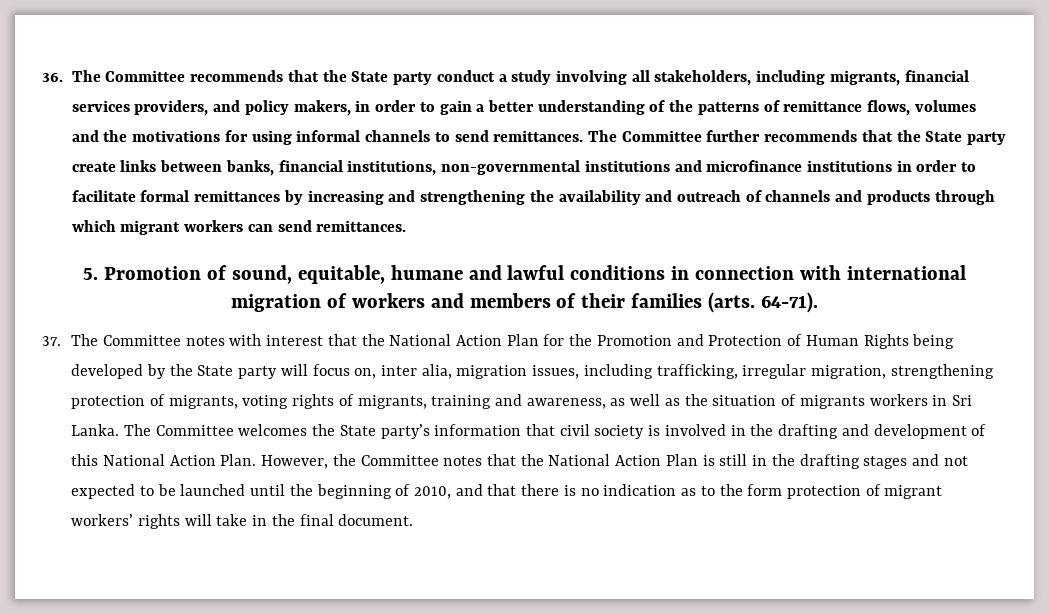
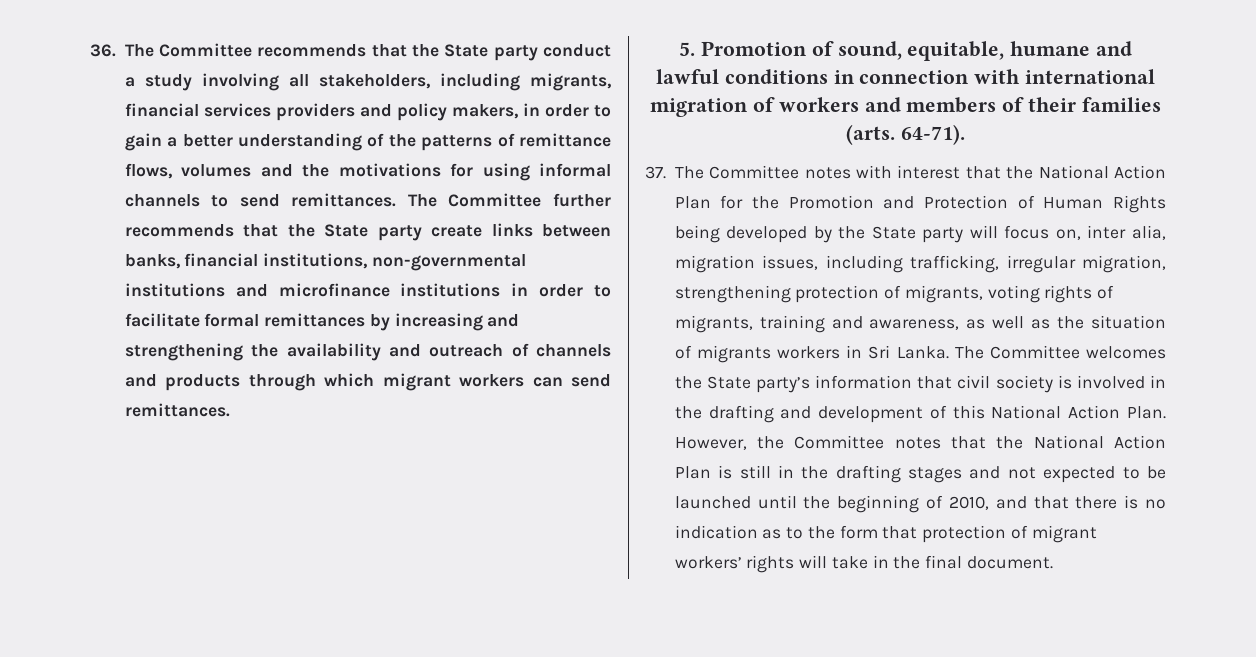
- 36. The Committee recommends that the State party conduct a study involving all stakeholders, including migrants, financial services providers, and policy makers, in order to gain a better understanding of the patterns of remittance flows, volumes and the motivations for using informal channels to send remittances.
+ 36. The Committee recommends that the State party conduct a study involving all stakeholders, including migrants, financial services providers and policy makers, in order to gain a better understanding of the patterns of remittance flows, volumes and the motivations for using informal channels to send remittances.
- However, the Committee notes that the National Action Plan is still in the drafting stages and not expected to be launched until the beginning of 2010, and that there is no indication as to the form protection of migrant workers’ rights will take in the final document.
+ However, the Committee notes that the National Action Plan is still in the drafting stages and not expected to be launched until the beginning of 2010, and that there is no indication as to the form that protection of migrant workers’ rights will take in the final document.

